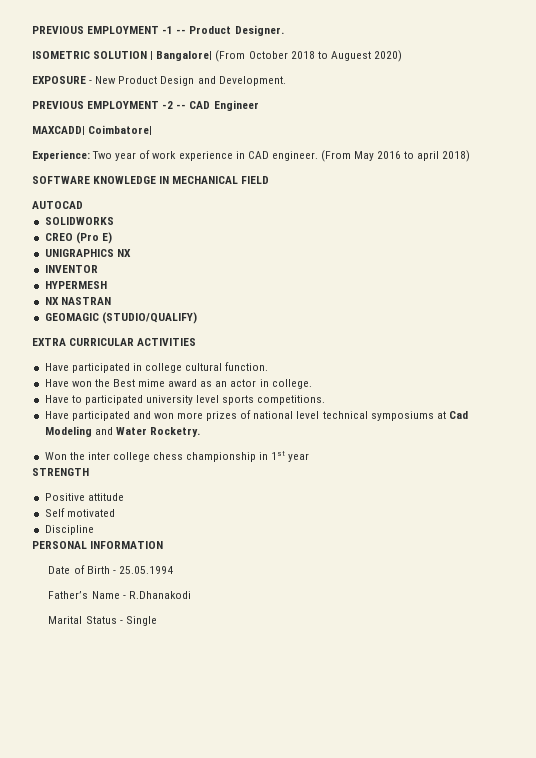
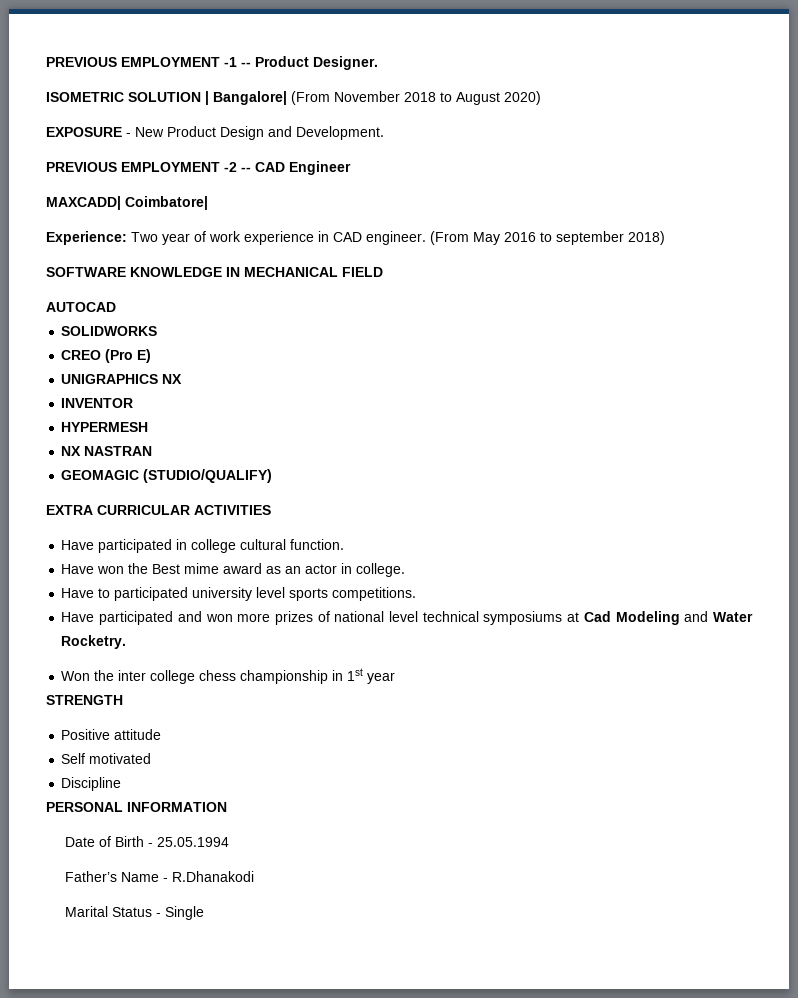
- ISOMETRIC SOLUTION | Bangalore| (From October 2018 to Auguest 2020)
+ ISOMETRIC SOLUTION | Bangalore| (From November 2018 to August 2020)
- (From May 2016 to april 2018)
+ (From May 2016 to september 2018)

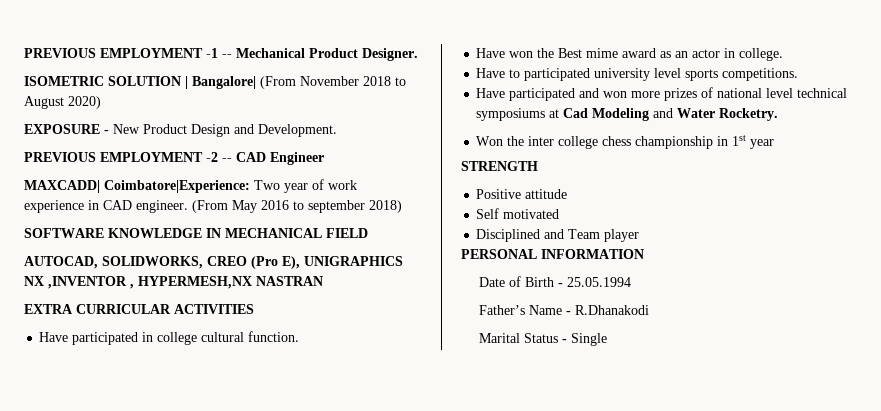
- PREVIOUS EMPLOYMENT -1 -- Product Designer.
+ PREVIOUS EMPLOYMENT -1 -- Mechanical Product Designer.
- MAXCADD| Coimbatore|
- Experience: Two year of work experience in CAD engineer.
+ MAXCADD| Coimbatore|Experience: Two year of work experience in CAD engineer.
- AUTOCAD
- SOLIDWORKS
- CREO (Pro E)
- UNIGRAPHICS NX
- INVENTOR
- HYPERMESH
- NX NASTRAN
+ AUTOCAD, SOLIDWORKS, CREO (Pro E), UNIGRAPHICS NX ,INVENTOR , HYPERMESH,NX NASTRAN
- GEOMAGIC (STUDIO/QUALIFY)
- Discipline
+ Disciplined and Team player

